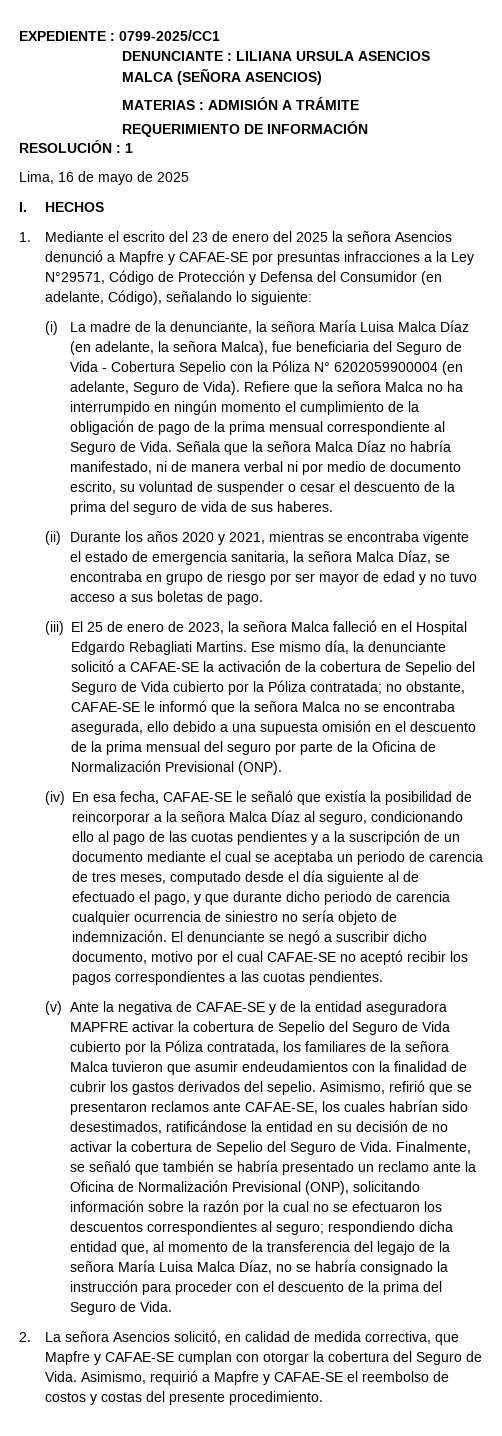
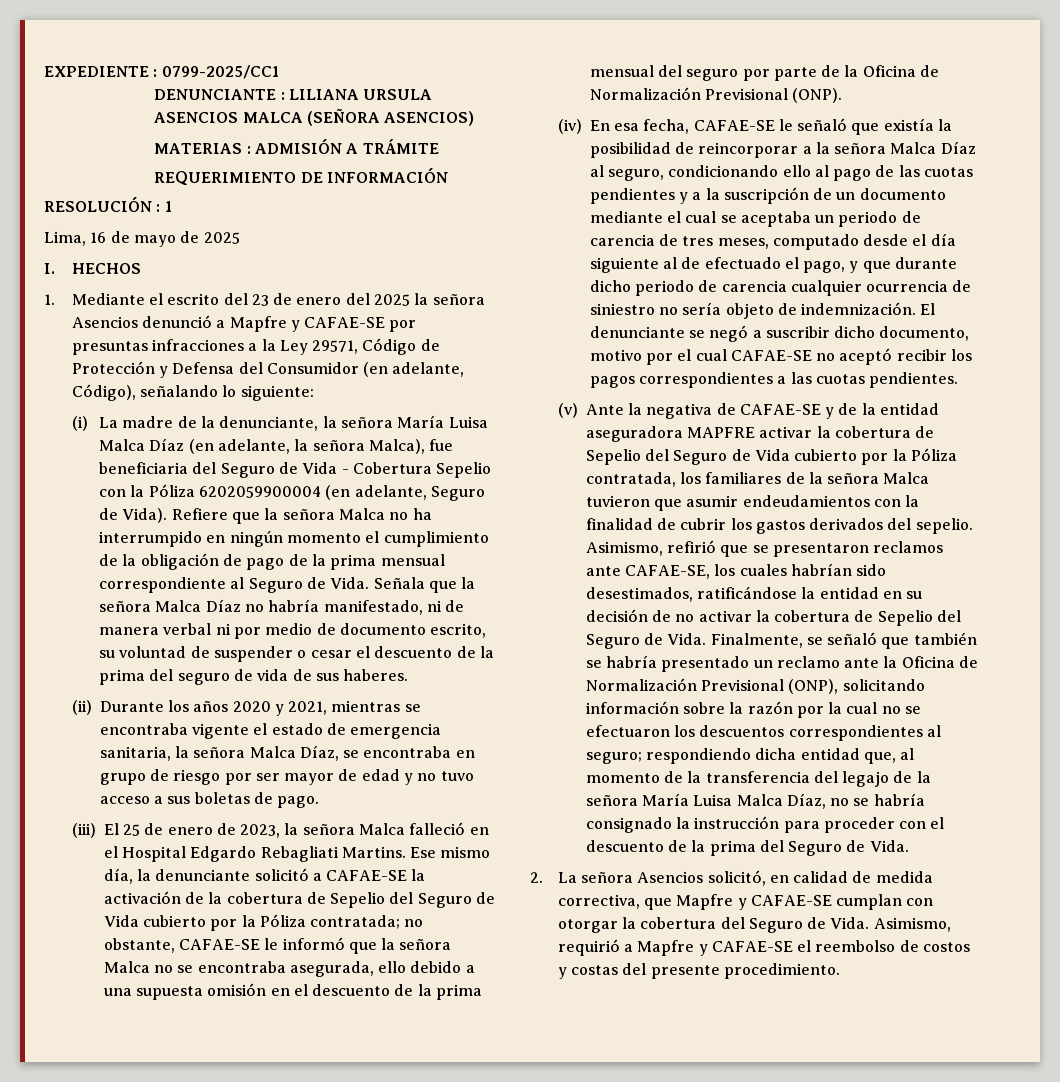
- 1. Mediante el escrito del 23 de enero del 2025 la señora Asencios denunció a Mapfre y CAFAE-SE por presuntas infracciones a la Ley N°29571, Código de Protección y Defensa del Consumidor (en adelante, Código), señalando lo siguiente:
+ 1. Mediante el escrito del 23 de enero del 2025 la señora Asencios denunció a Mapfre y CAFAE-SE por presuntas infracciones a la Ley 29571, Código de Protección y Defensa del Consumidor (en adelante, Código), señalando lo siguiente:
- (i) La madre de la denunciante, la señora María Luisa Malca Díaz (en adelante, la señora Malca), fue beneficiaria del Seguro de Vida - Cobertura Sepelio con la Póliza N° 6202059900004 (en adelante, Seguro de Vida).
+ (i) La madre de la denunciante, la señora María Luisa Malca Díaz (en adelante, la señora Malca), fue beneficiaria del Seguro de Vida - Cobertura Sepelio con la Póliza 6202059900004 (en adelante, Seguro de Vida).

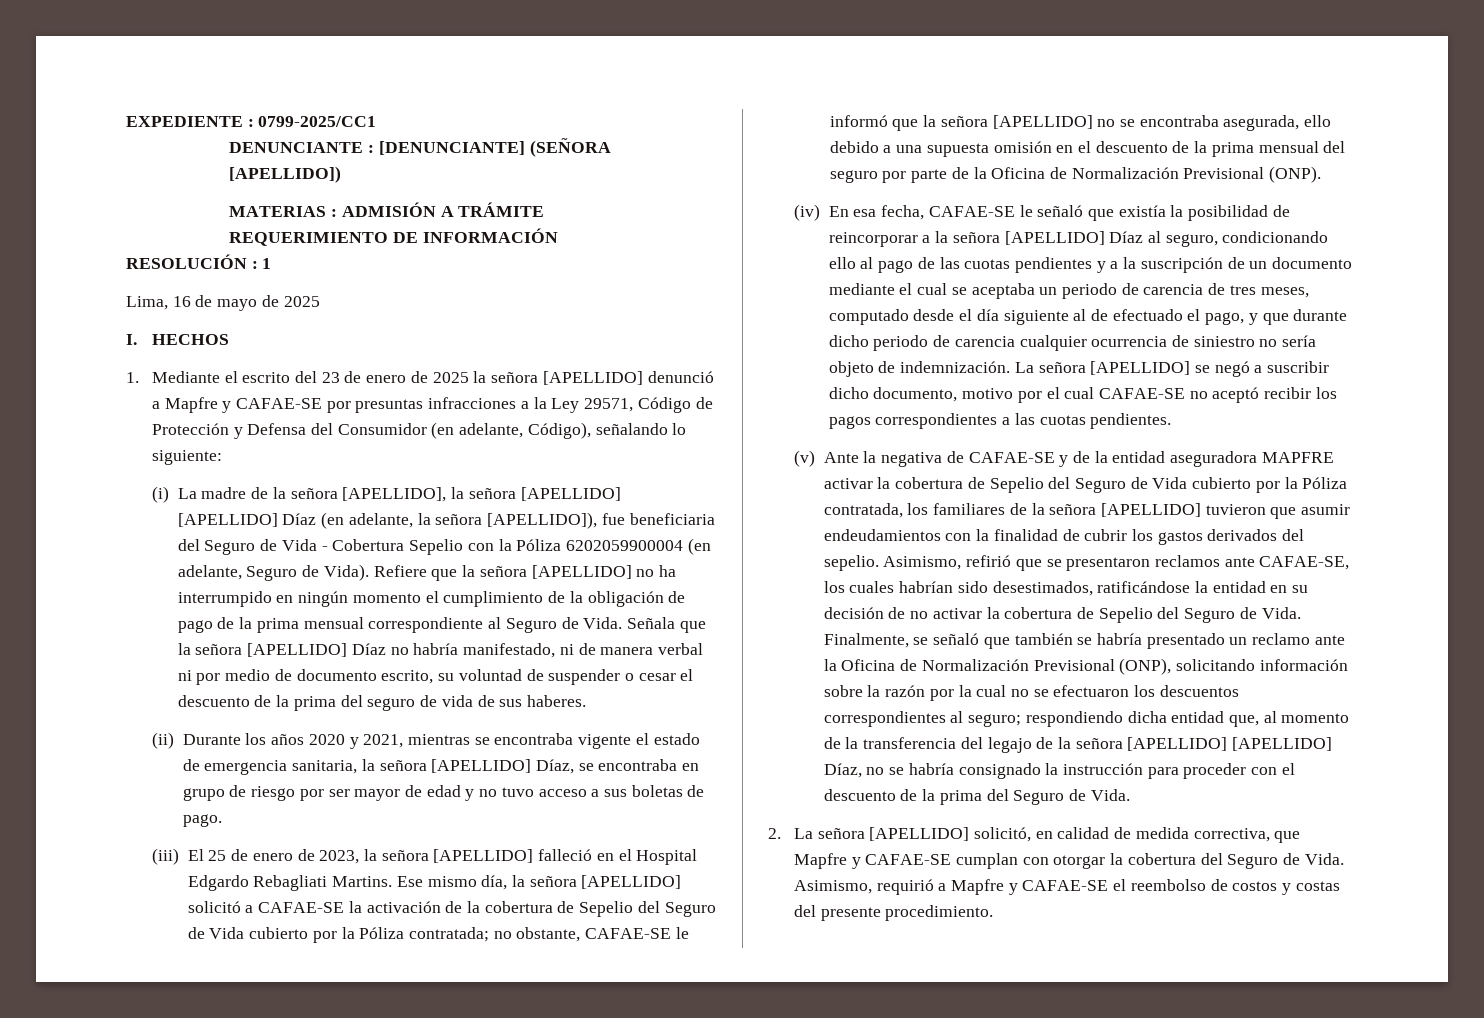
- DENUNCIANTE : LILIANA URSULA ASENCIOS MALCA (SEÑORA ASENCIOS)
+ DENUNCIANTE : [DENUNCIANTE] (SEÑORA [APELLIDO])
- 1. Mediante el escrito del 23 de enero del 2025 la señora Asencios denunció a Mapfre y CAFAE-SE por presuntas infracciones a la Ley 29571, Código de Protección y Defensa del Consumidor (en adelante, Código), señalando lo siguiente:
+ 1. Mediante el escrito del 23 de enero de 2025 la señora [APELLIDO] denunció a Mapfre y CAFAE-SE por presuntas infracciones a la Ley 29571, Código de Protección y Defensa del Consumidor (en adelante, Código), señalando lo siguiente:
- (i) La madre de la denunciante, la señora María Luisa Malca Díaz (en adelante, la señora Malca), fue beneficiaria del Seguro de Vida - Cobertura Sepelio con la Póliza 6202059900004 (en adelante, Seguro de Vida).
+ (i) La madre de la señora [APELLIDO], la señora [APELLIDO] [APELLIDO] Díaz (en adelante, la señora [APELLIDO]), fue beneficiaria del Seguro de Vida - Cobertura Sepelio con la Póliza 6202059900004 (en adelante, Seguro de Vida).
- Refiere que la señora Malca no ha interrumpido en ningún momento el cumplimiento de la obligación de pago de la prima mensual correspondiente al Seguro de Vida.
+ Refiere que la señora [APELLIDO] no ha interrumpido en ningún momento el cumplimiento de la obligación de pago de la prima mensual correspondiente al Seguro de Vida.
- Señala que la señora Malca Díaz no habría manifestado, ni de manera verbal ni por medio de documento escrito, su voluntad de suspender o cesar el descuento de la prima del seguro de vida de sus haberes.
+ Señala que la señora [APELLIDO] Díaz no habría manifestado, ni de manera verbal ni por medio de documento escrito, su voluntad de suspender o cesar el descuento de la prima del seguro de vida de sus haberes.
- (ii) Durante los años 2020 y 2021, mientras se encontraba vigente el estado de emergencia sanitaria, la señora Malca Díaz, se encontraba en grupo de riesgo por ser mayor de edad y no tuvo acceso a sus boletas de pago.
+ (ii) Durante los años 2020 y 2021, mientras se encontraba vigente el estado de emergencia sanitaria, la señora [APELLIDO] Díaz, se encontraba en grupo de riesgo por ser mayor de edad y no tuvo acceso a sus boletas de pago.
- (iii) El 25 de enero de 2023, la señora Malca falleció en el Hospital Edgardo Rebagliati Martins.
+ (iii) El 25 de enero de 2023, la señora [APELLIDO] falleció en el Hospital Edgardo Rebagliati Martins.
- Ese mismo día, la denunciante solicitó a CAFAE-SE la activación de la cobertura de Sepelio del Seguro de Vida cubierto por la Póliza contratada; no obstante, CAFAE-SE le informó que la señora Malca no se encontraba asegurada, ello debido a una supuesta omisión en el descuento de la prima mensual del seguro por parte de la Oficina de Normalización Previsional (ONP).
+ Ese mismo día, la señora [APELLIDO] solicitó a CAFAE-SE la activación de la cobertura de Sepelio del Seguro de Vida cubierto por la Póliza contratada; no obstante, CAFAE-SE le informó que la señora [APELLIDO] no se encontraba asegurada, ello debido a una supuesta omisión en el descuento de la prima mensual del seguro por parte de la Oficina de Normalización Previsional (ONP).
- (iv) En esa fecha, CAFAE-SE le señaló que existía la posibilidad de reincorporar a la señora Malca Díaz al seguro, condicionando ello al pago de las cuotas pendientes y a la suscripción de un documento mediante el cual se aceptaba un periodo de carencia de tres meses, computado desde el día siguiente al de efectuado el pago, y que durante dicho periodo de carencia cualquier ocurrencia de siniestro no sería objeto de indemnización.
+ (iv) En esa fecha, CAFAE-SE le señaló que existía la posibilidad de reincorporar a la señora [APELLIDO] Díaz al seguro, condicionando ello al pago de las cuotas pendientes y a la suscripción de un documento mediante el cual se aceptaba un periodo de carencia de tres meses, computado desde el día siguiente al de efectuado el pago, y que durante dicho periodo de carencia cualquier ocurrencia de siniestro no sería objeto de indemnización.
- El denunciante se negó a suscribir dicho documento, motivo por el cual CAFAE-SE no aceptó recibir los pagos correspondientes a las cuotas pendientes.
+ La señora [APELLIDO] se negó a suscribir dicho documento, motivo por el cual CAFAE-SE no aceptó recibir los pagos correspondientes a las cuotas pendientes.
- (v) Ante la negativa de CAFAE-SE y de la entidad aseguradora MAPFRE activar la cobertura de Sepelio del Seguro de Vida cubierto por la Póliza contratada, los familiares de la señora Malca tuvieron que asumir endeudamientos con la finalidad de cubrir los gastos derivados del sepelio.
+ (v) Ante la negativa de CAFAE-SE y de la entidad aseguradora MAPFRE activar la cobertura de Sepelio del Seguro de Vida cubierto por la Póliza contratada, los familiares de la señora [APELLIDO] tuvieron que asumir endeudamientos con la finalidad de cubrir los gastos derivados del sepelio.
- respondiendo dicha entidad que, al momento de la transferencia del legajo de la señora María Luisa Malca Díaz, no se habría consignado la instrucción para proceder con el descuento de la prima del Seguro de Vida.
+ respondiendo dicha entidad que, al momento de la transferencia del legajo de la señora [APELLIDO] [APELLIDO] Díaz, no se habría consignado la instrucción para proceder con el descuento de la prima del Seguro de Vida.
- 2. La señora Asencios solicitó, en calidad de medida correctiva, que Mapfre y CAFAE-SE cumplan con otorgar la cobertura del Seguro de Vida.
+ 2. La señora [APELLIDO] solicitó, en calidad de medida correctiva, que Mapfre y CAFAE-SE cumplan con otorgar la cobertura del Seguro de Vida.

